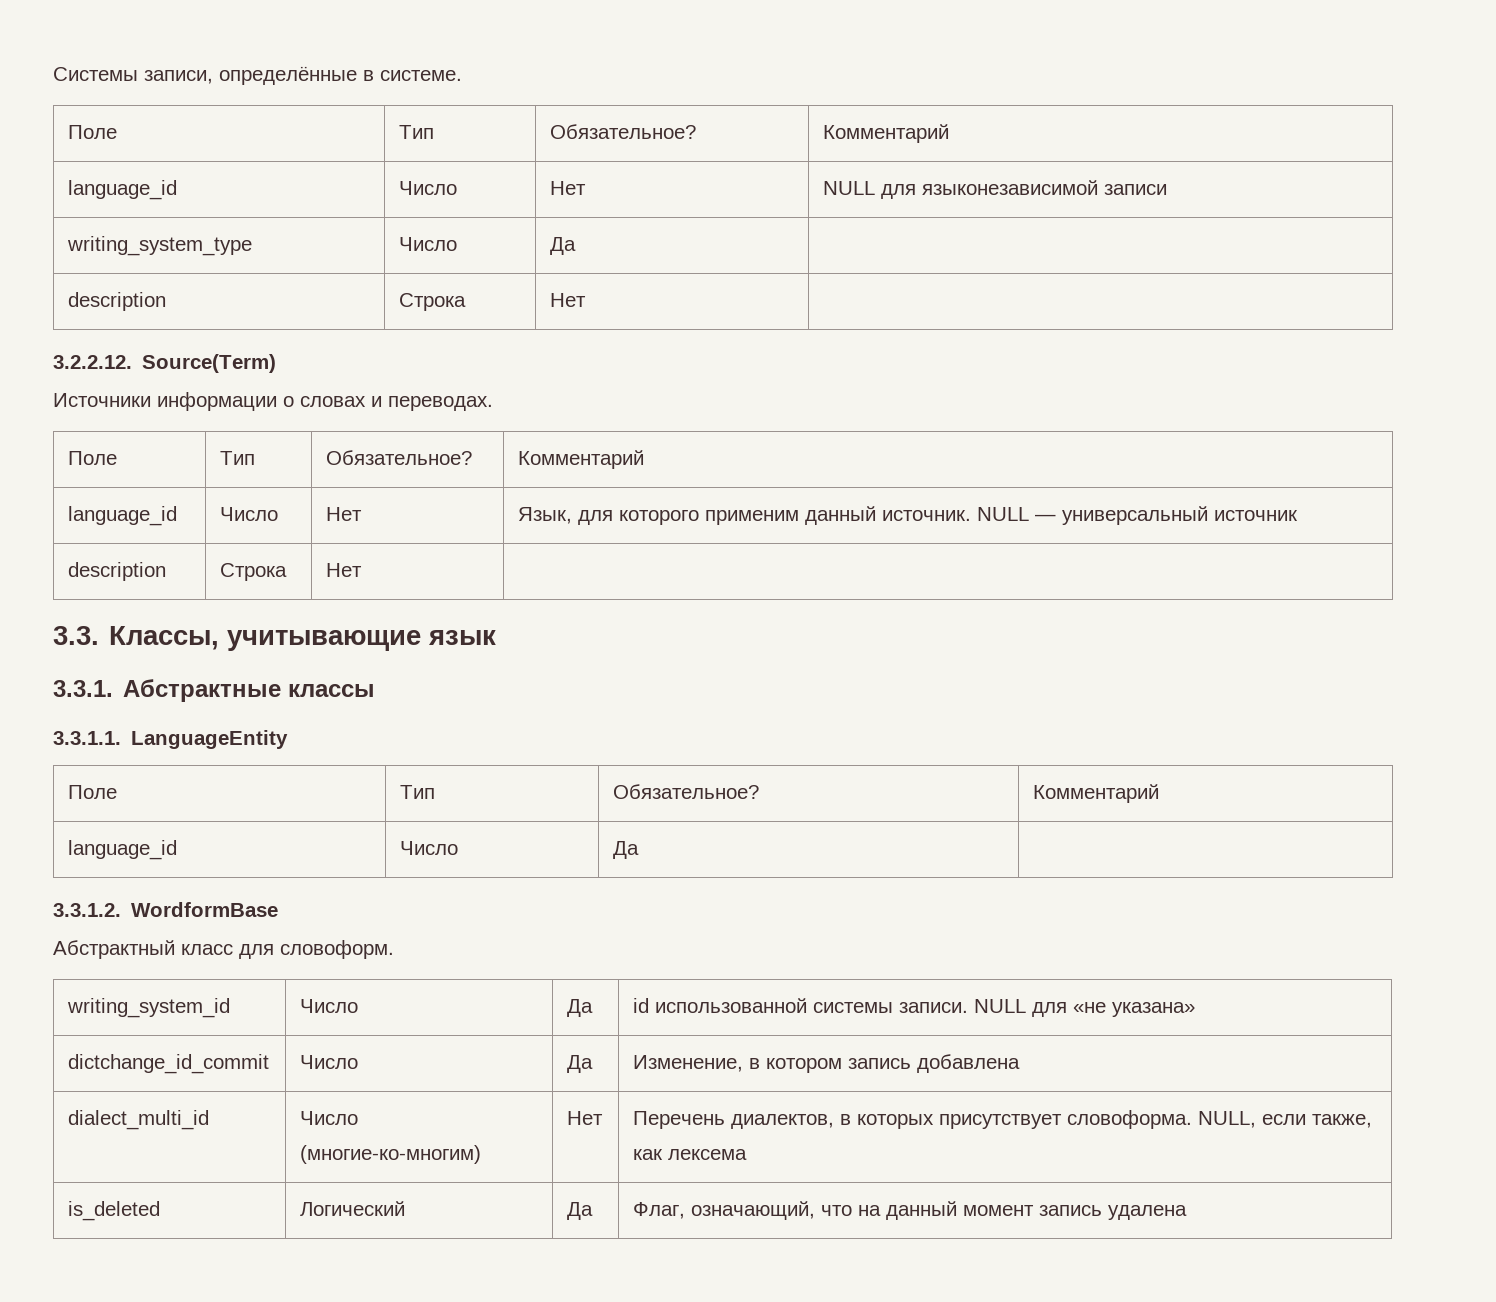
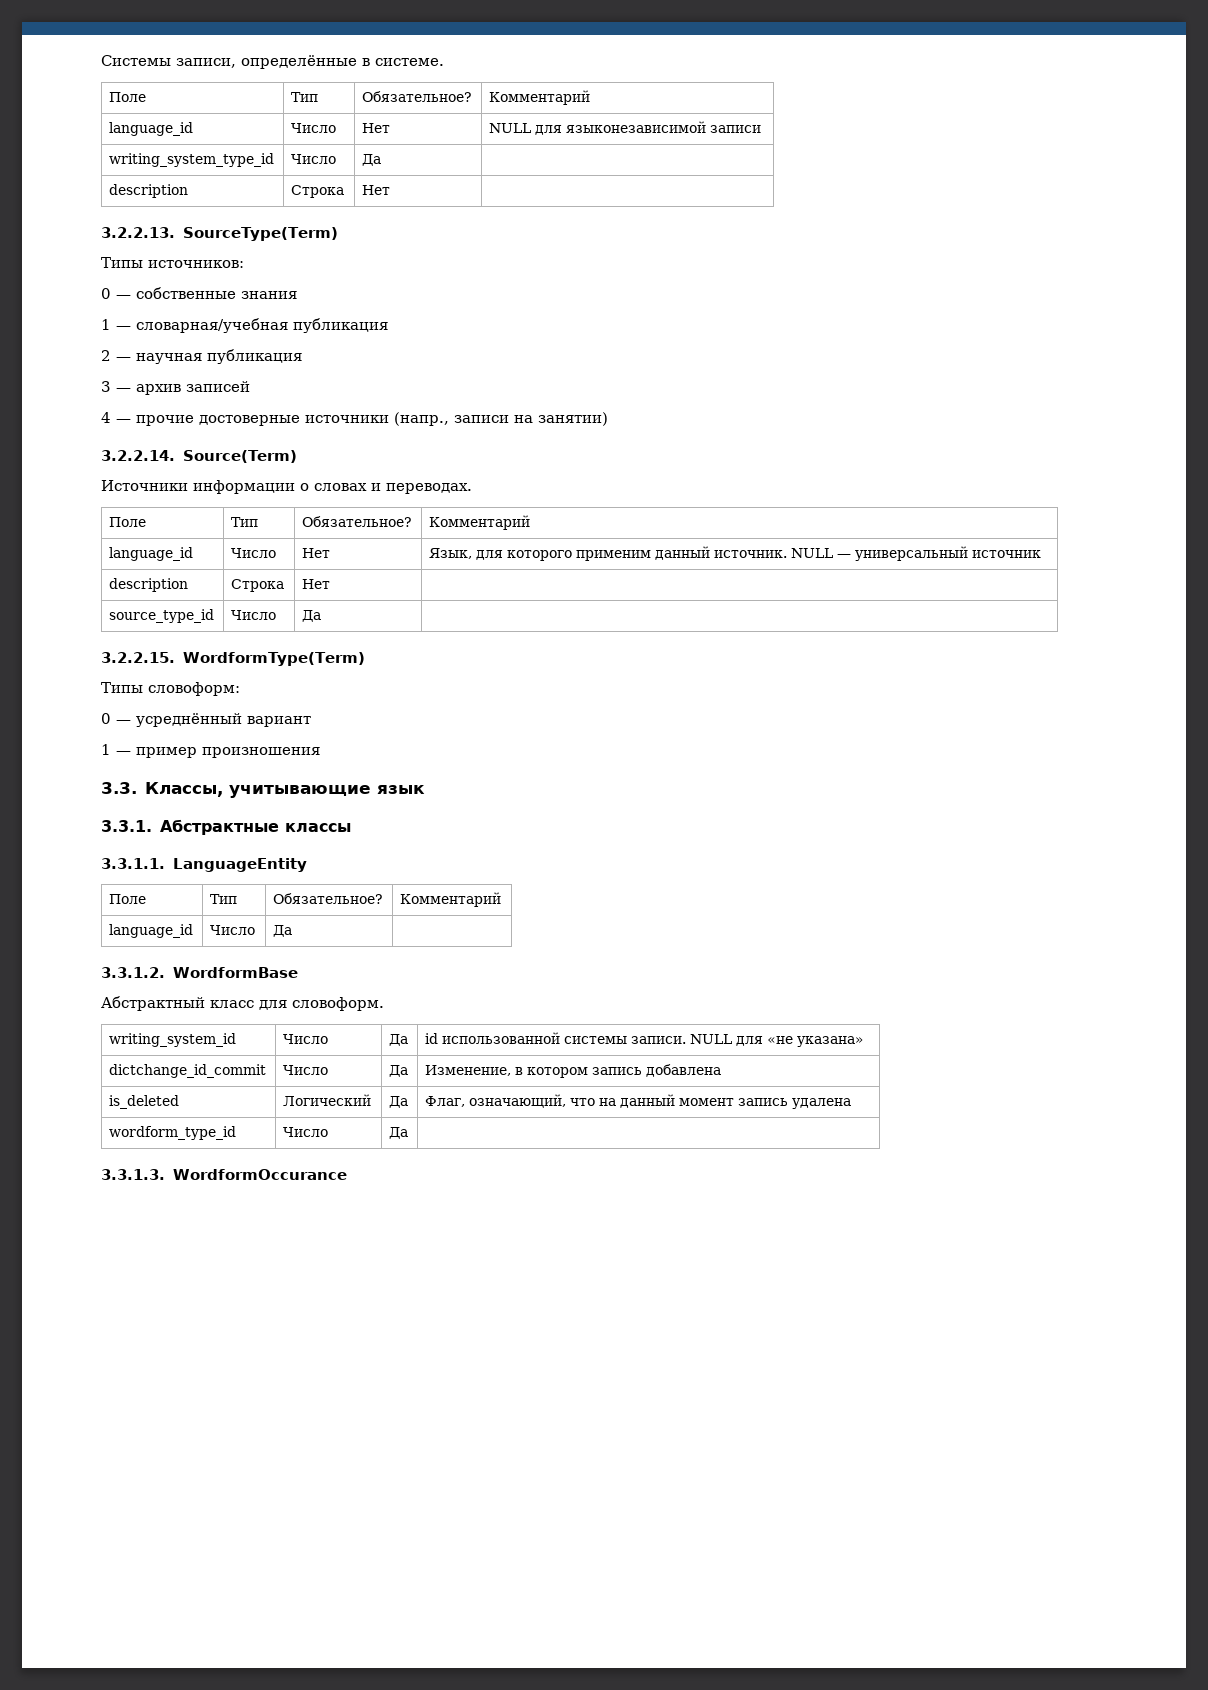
- writing_system_type | Число | Да |
+ writing_system_type_id | Число | Да |
- 3.2.2.12. Source(Term)
+ 3.2.2.13. SourceType(Term)
+ Типы источников:
+ 0 — собственные знания
+ 1 — словарная/учебная публикация
+ 2 — научная публикация
+ 3 — архив записей
+ 4 — прочие достоверные источники (напр., записи на занятии)
+ 3.2.2.14. Source(Term)
+ source_type_id | Число | Да |
+ 3.2.2.15. WordformType(Term)
+ Типы словоформ:
+ 0 — усреднённый вариант
+ 1 — пример произношения
- dialect_multi_id | Число (многие-ко-многим) | Нет | Перечень диалектов, в которых присутствует словоформа. NULL, если также, как лексема
+ wordform_type_id | Число | Да |
+ 3.3.1.3. WordformOccurance

